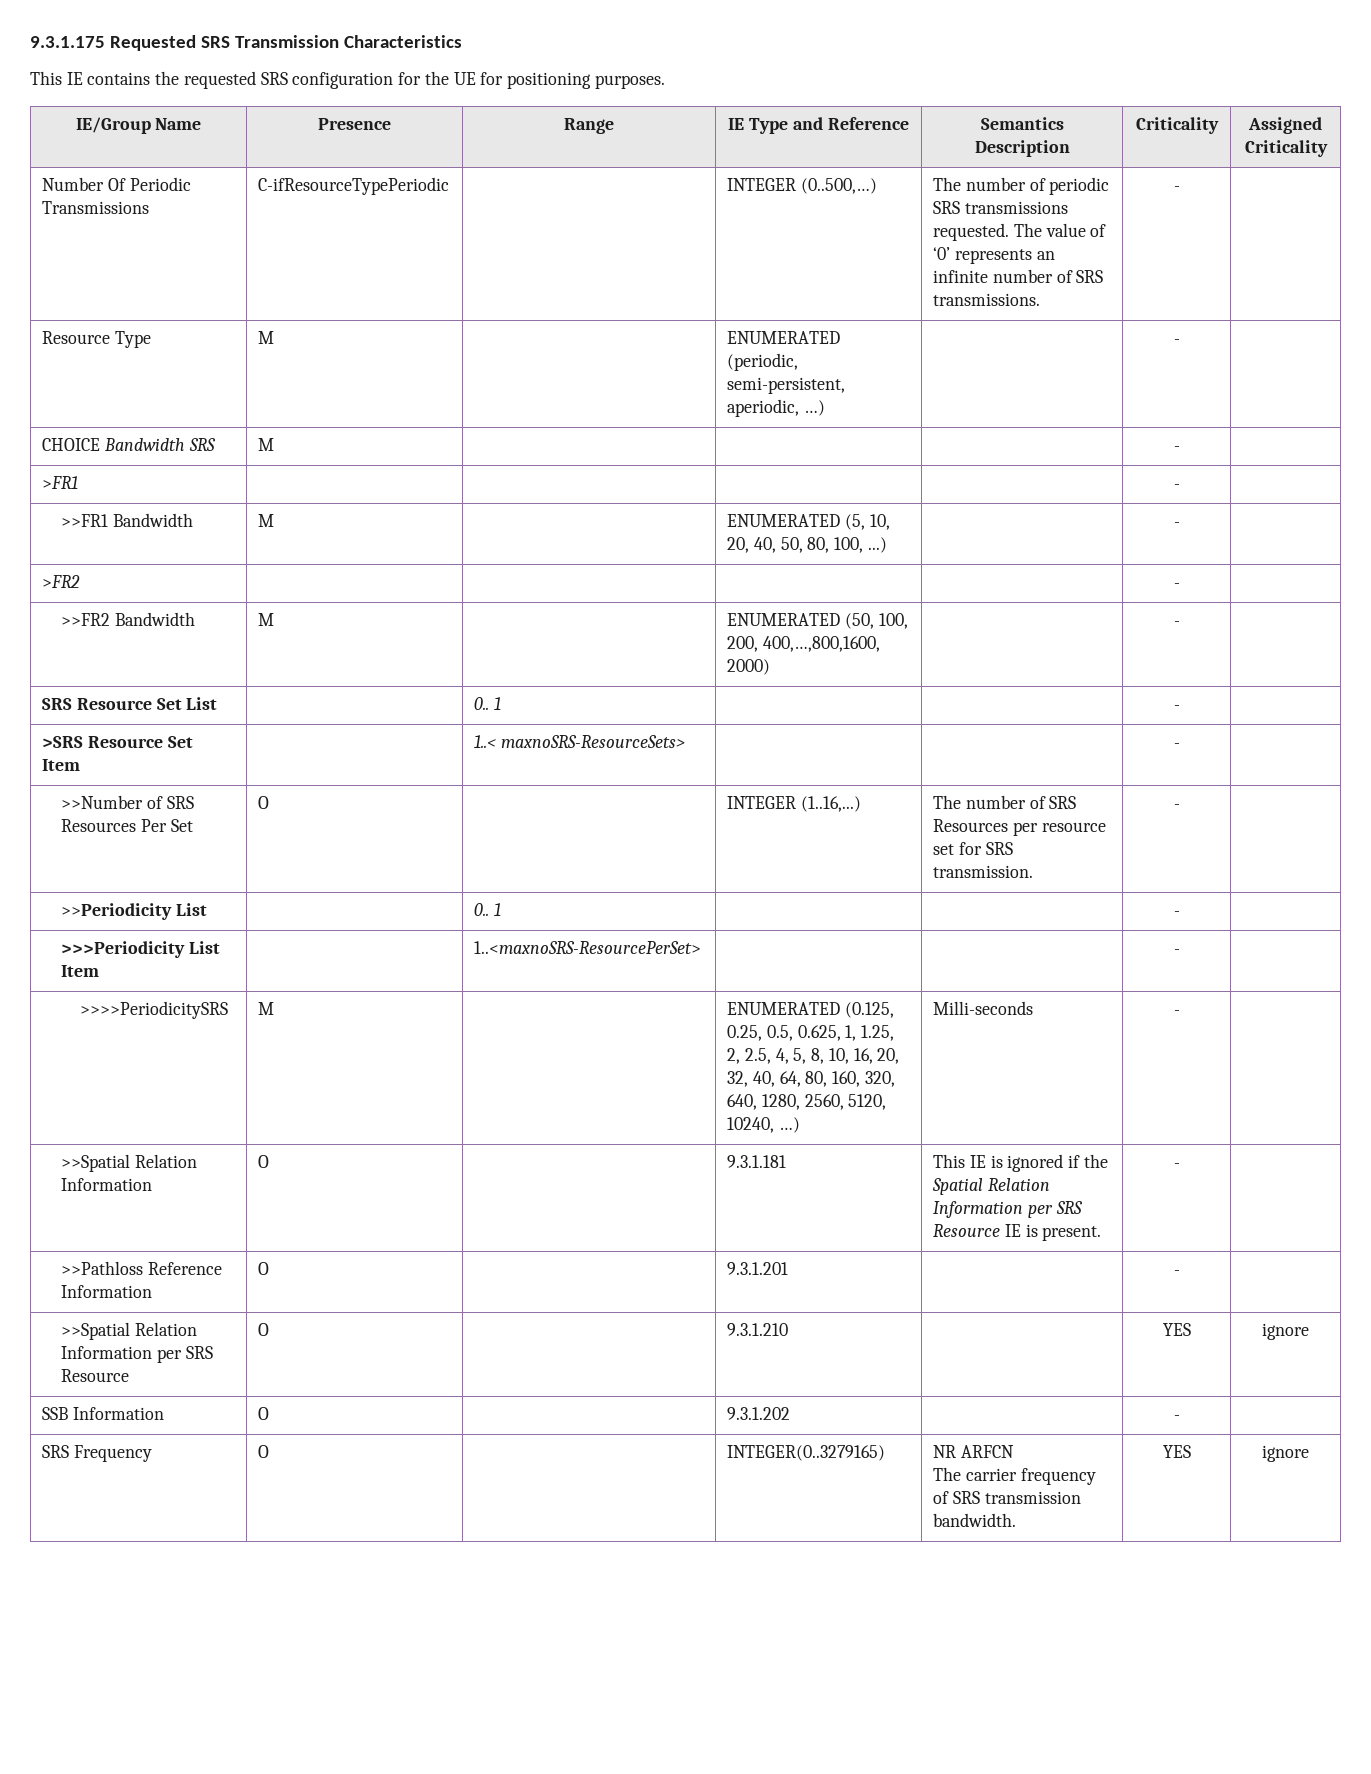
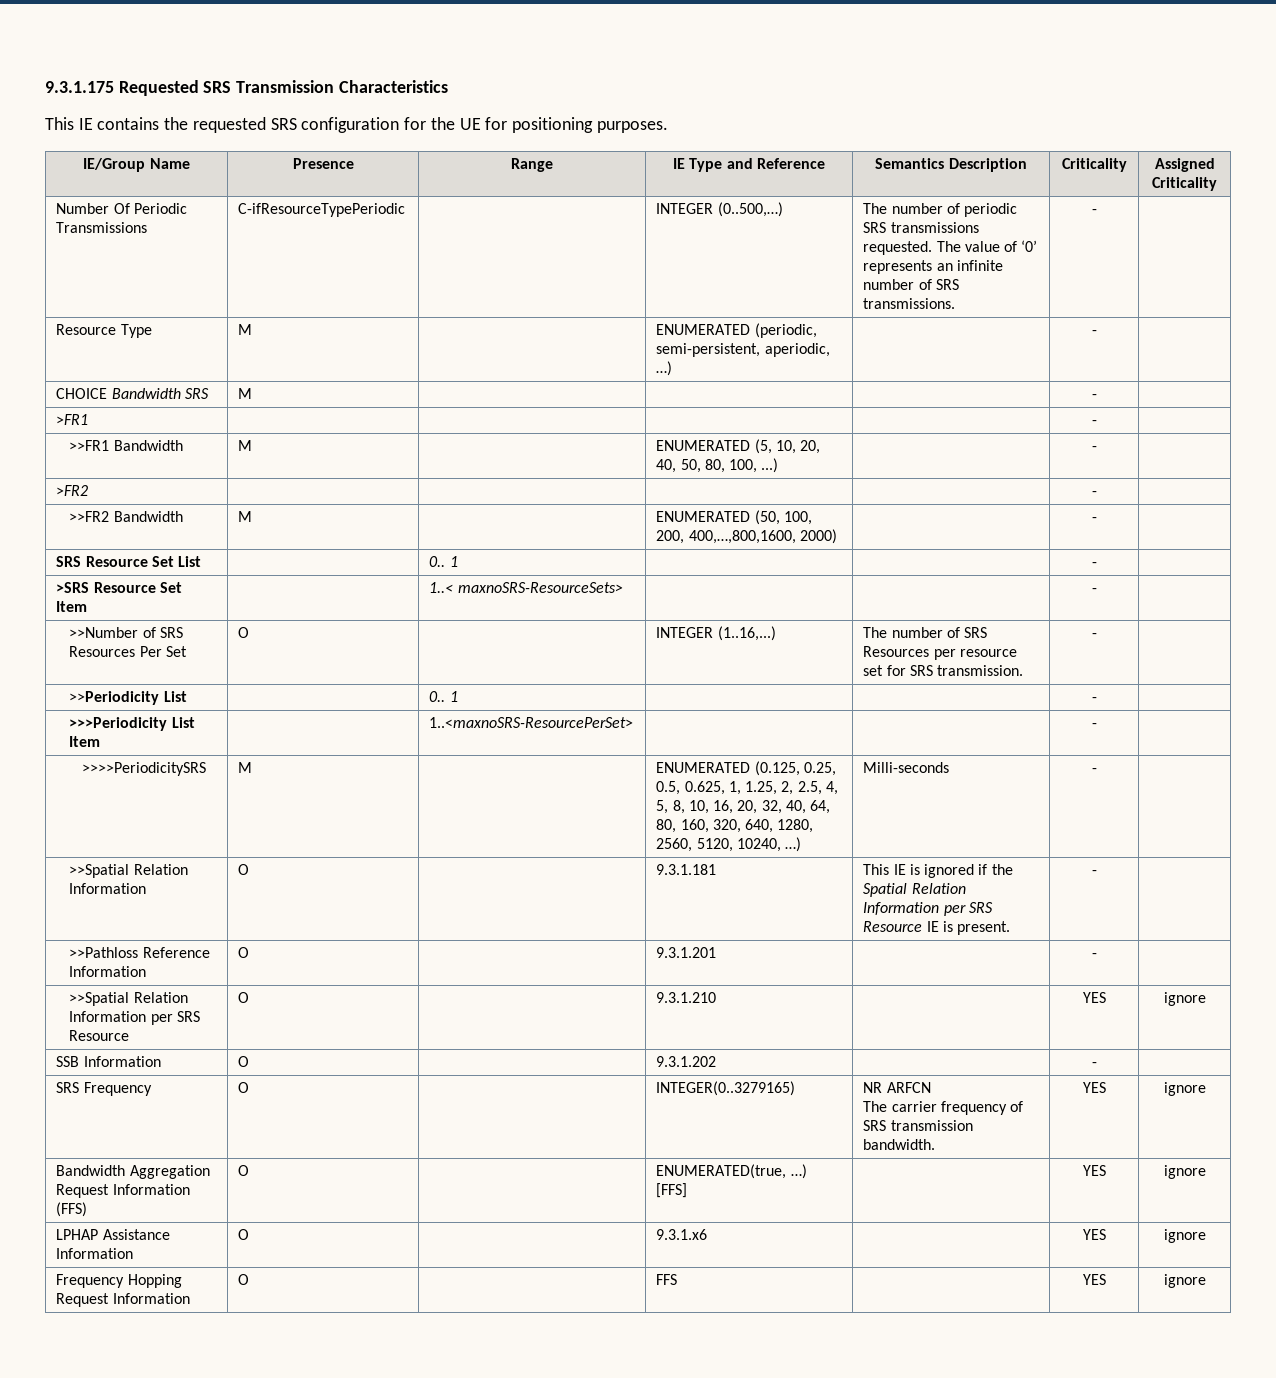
+ Bandwidth Aggregation Request Information (FFS) | O | | ENUMERATED(true, …) [FFS] | | YES | ignore
+ LPHAP Assistance Information | O | | 9.3.1.x6 | | YES | ignore
+ Frequency Hopping Request Information | O | | FFS | | YES | ignore

